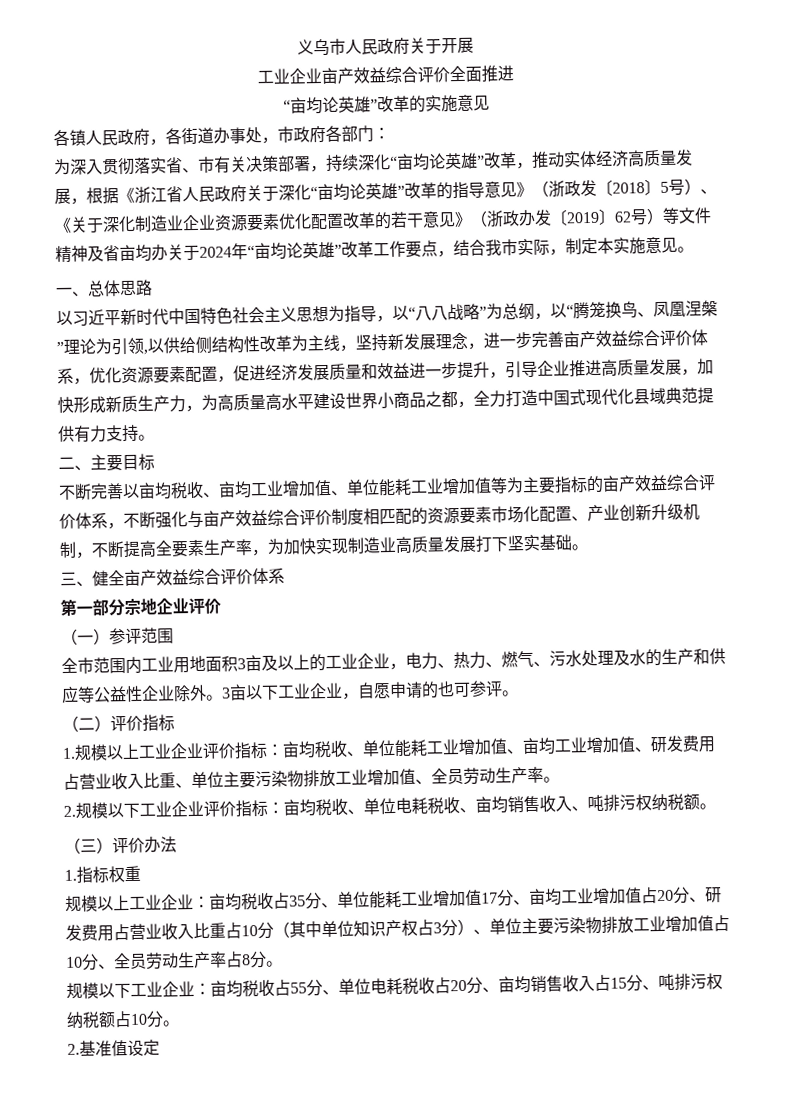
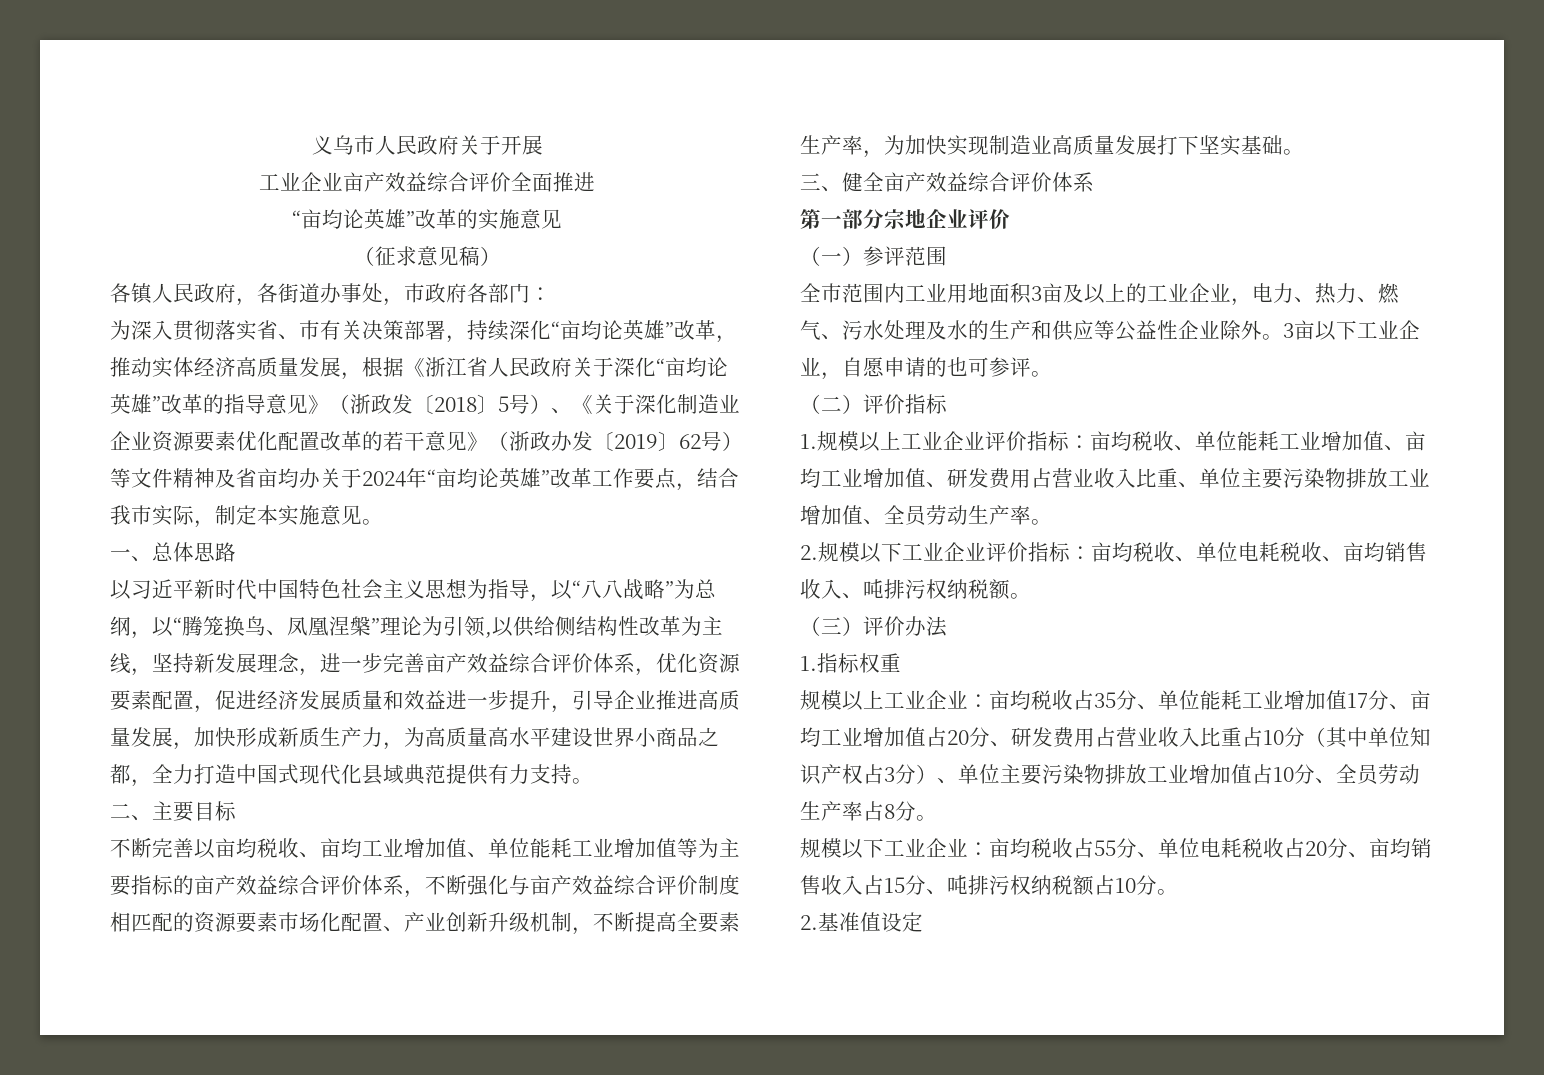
+ （征求意见稿）

